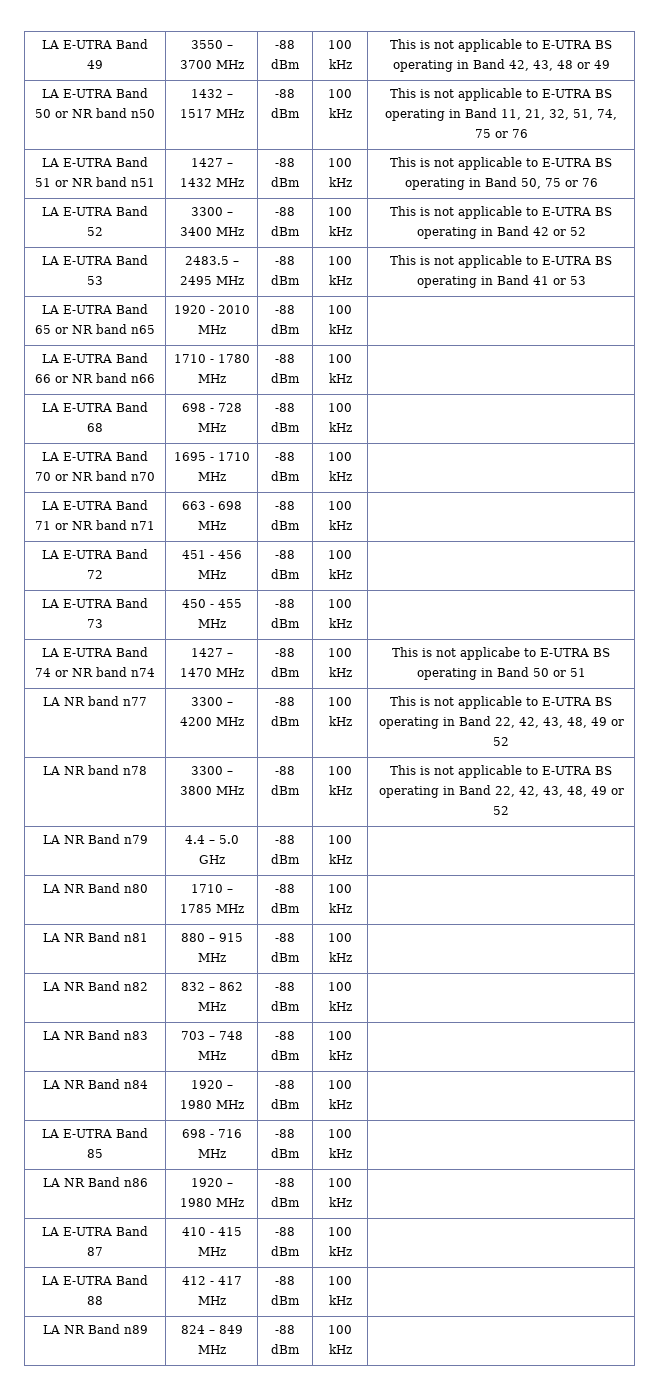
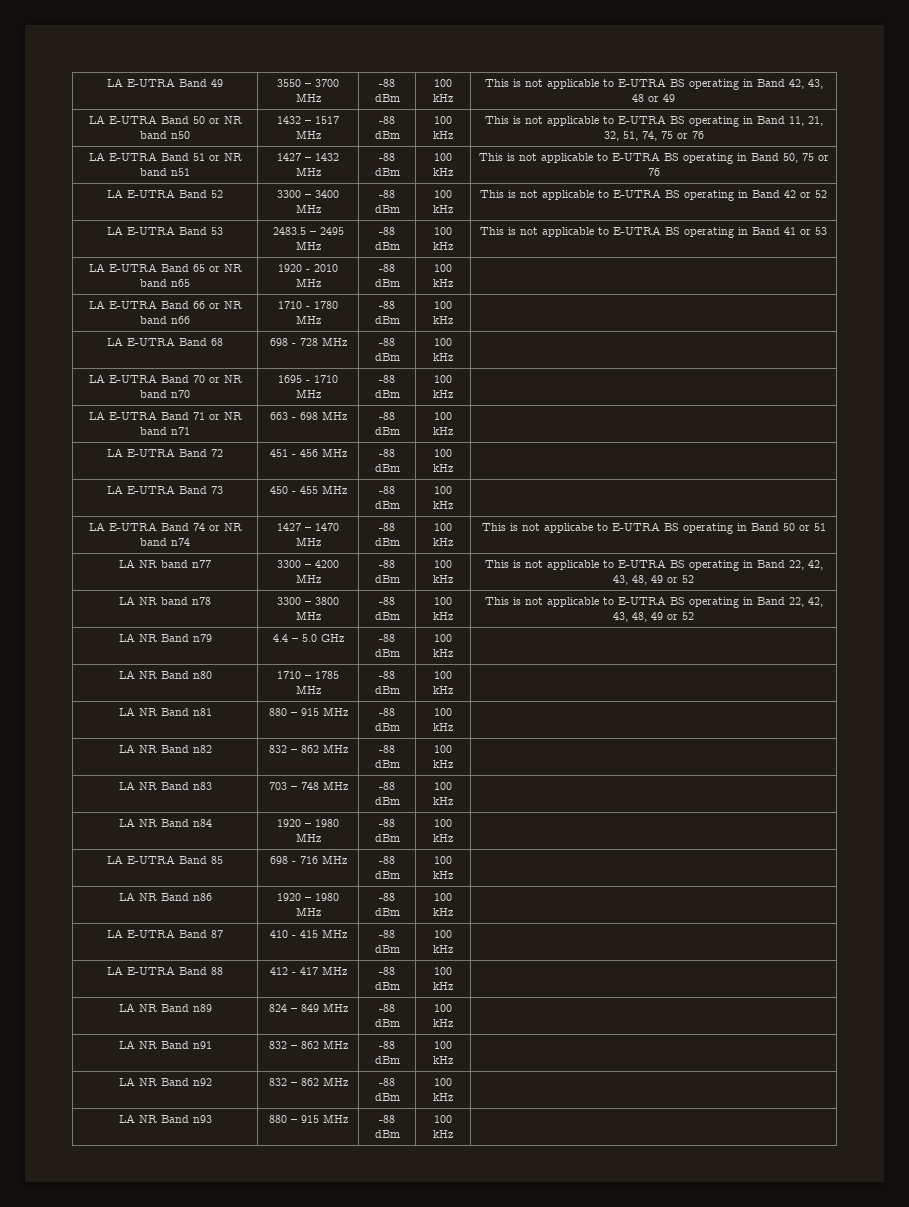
+ LA NR Band n91 | 832 – 862 MHz | -88 dBm | 100 kHz |
+ LA NR Band n92 | 832 – 862 MHz | -88 dBm | 100 kHz |
+ LA NR Band n93 | 880 – 915 MHz | -88 dBm | 100 kHz |

